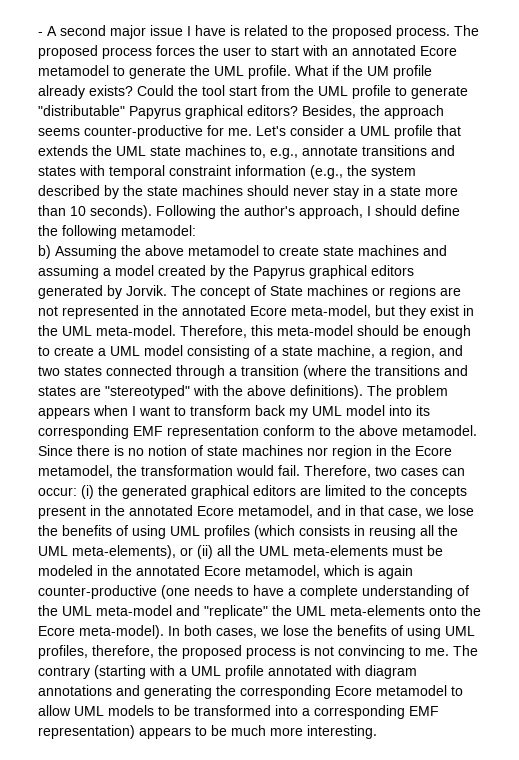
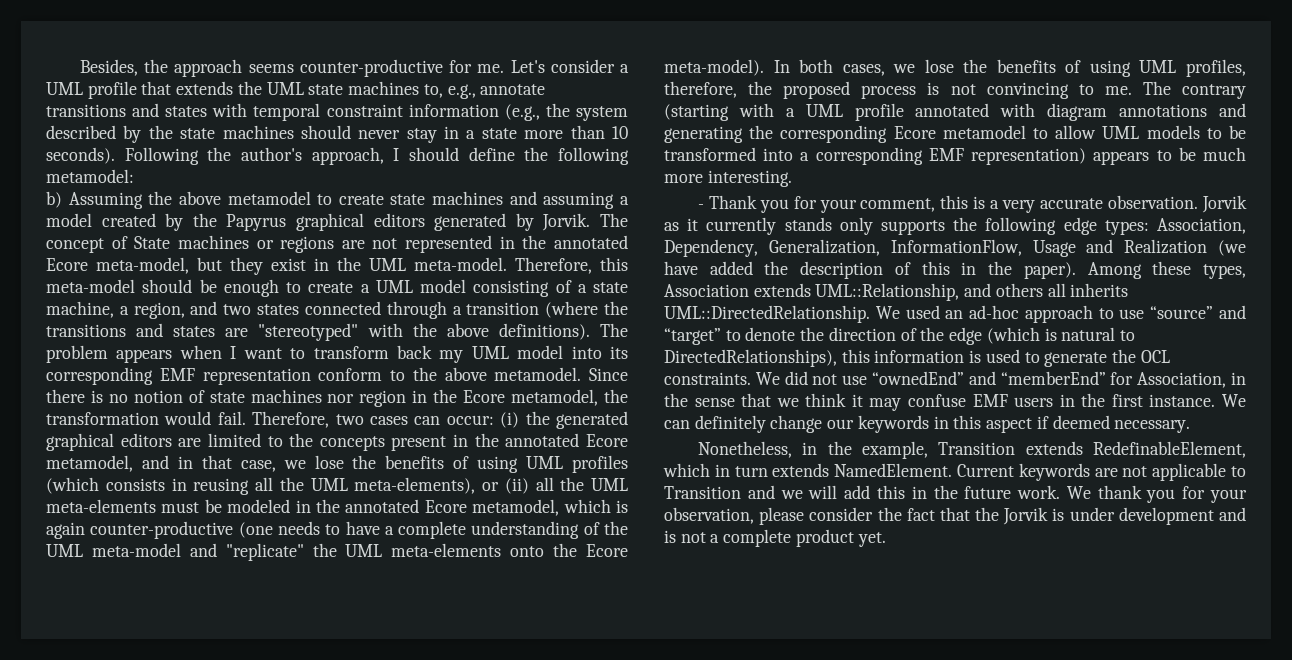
- - A second major issue I have is related to the proposed process. The proposed process forces the user to start with an annotated Ecore metamodel to generate the UML profile. What if the UM profile already exists? Could the tool start from the UML profile to generate "distributable" Papyrus graphical editors?
+ - Thank you for your comment, this is a very accurate observation. Jorvik as it currently stands only supports the following edge types: Association, Dependency, Generalization, InformationFlow, Usage and Realization (we have added the description of this in the paper). Among these types, Association extends UML::Relationship, and others all inherits UML::DirectedRelationship. We used an ad-hoc approach to use “source” and “target” to denote the direction of the edge (which is natural to DirectedRelationships), this information is used to generate the OCL constraints. We did not use “ownedEnd” and “memberEnd” for Association, in the sense that we think it may confuse EMF users in the first instance. We can definitely change our keywords in this aspect if deemed necessary.
+ Nonetheless, in the example, Transition extends RedefinableElement, which in turn extends NamedElement. Current keywords are not applicable to Transition and we will add this in the future work. We thank you for your observation, please consider the fact that the Jorvik is under development and is not a complete product yet.

